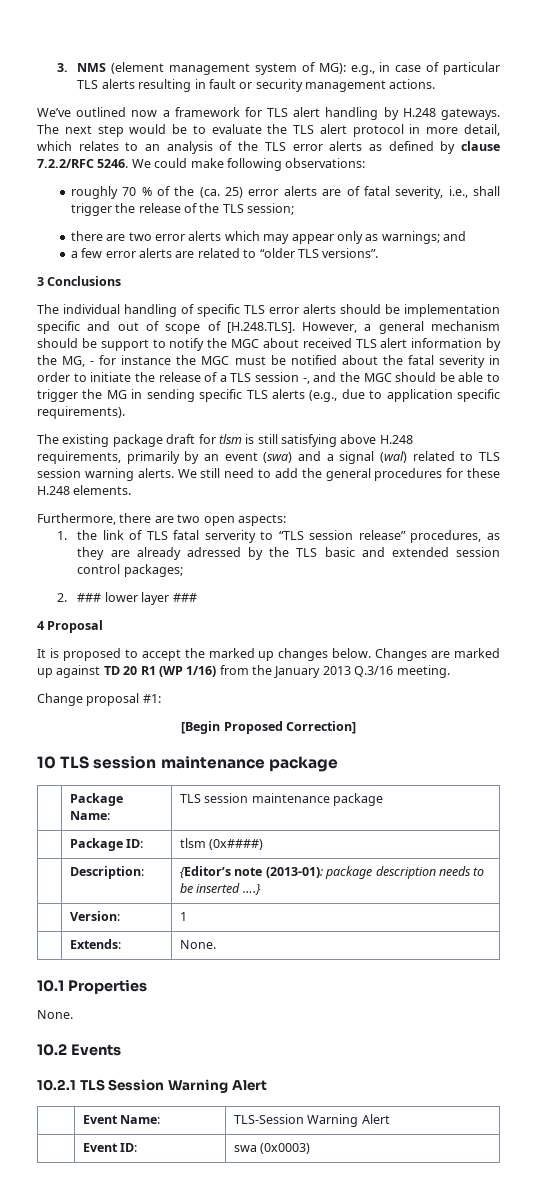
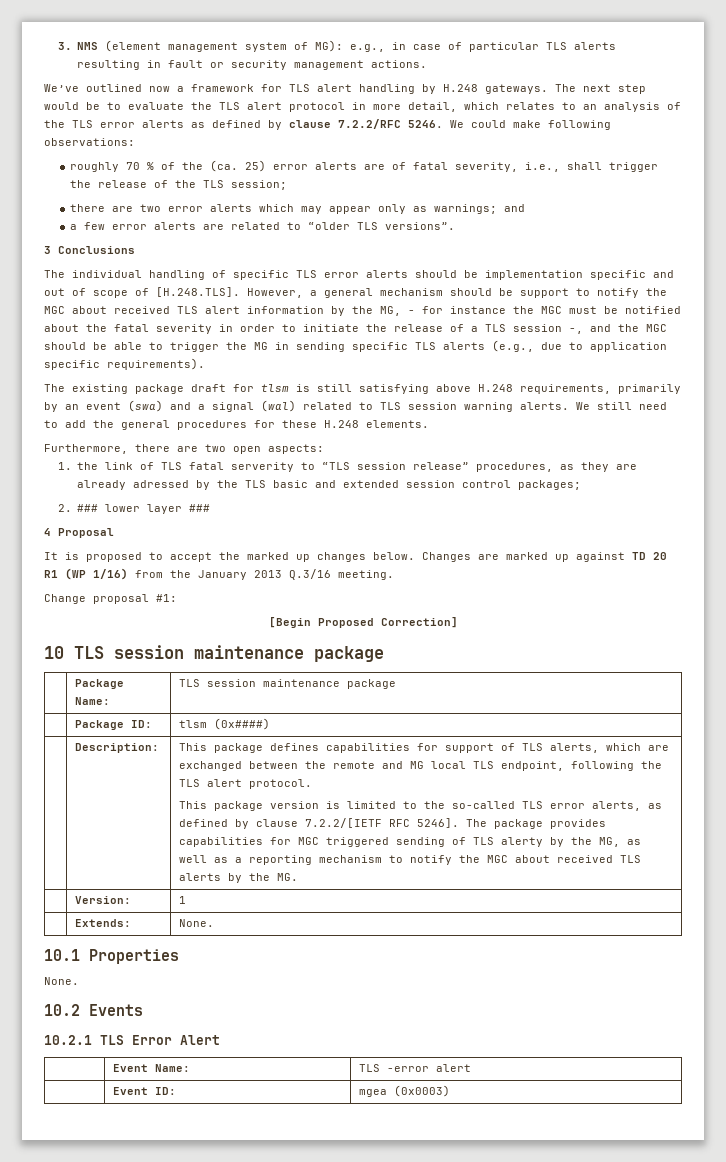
- {Editor’s note (2013-01): package description needs to be inserted ….}
+ This package defines capabilities for support of TLS alerts, which are exchanged between the remote and MG local TLS endpoint, following the TLS alert protocol.
+ This package version is limited to the so-called TLS error alerts, as defined by clause 7.2.2/[IETF RFC 5246]. The package provides capabilities for MGC triggered sending of TLS alerty by the MG, as well as a reporting mechanism to notify the MGC about received TLS alerts by the MG.
- 10.2.1 TLS Session Warning Alert
+ 10.2.1 TLS Error Alert
- | Event Name: | TLS-Session Warning Alert
+ | Event Name: | TLS -error alert
- | Event ID: | swa (0x0003)
+ | Event ID: | mgea (0x0003)

